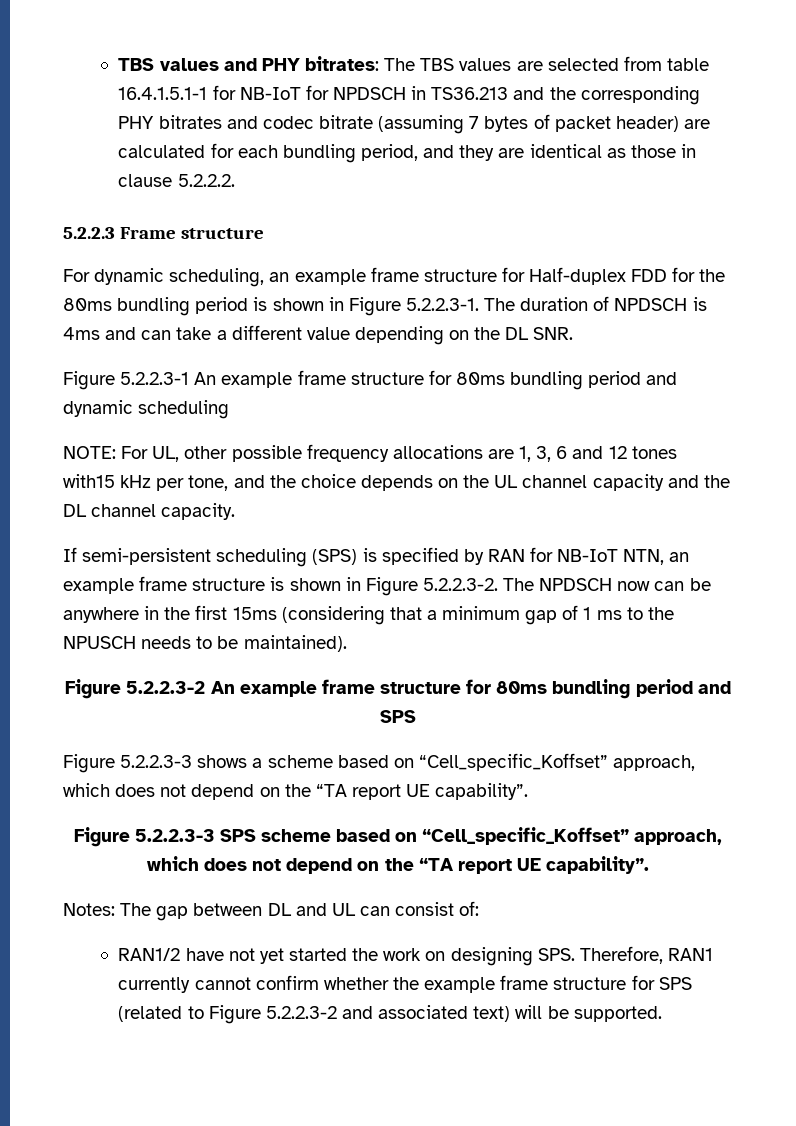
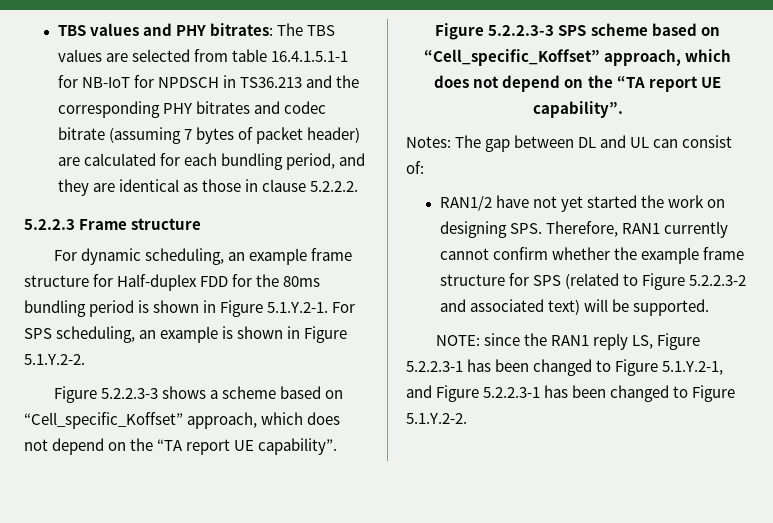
- For dynamic scheduling, an example frame structure for Half-duplex FDD for the 80ms bundling period is shown in Figure 5.2.2.3-1. The duration of NPDSCH is 4ms and can take a different value depending on the DL SNR.
- Figure 5.2.2.3-1 An example frame structure for 80ms bundling period and dynamic scheduling
- NOTE: For UL, other possible frequency allocations are 1, 3, 6 and 12 tones with15 kHz per tone, and the choice depends on the UL channel capacity and the DL channel capacity.
- If semi-persistent scheduling (SPS) is specified by RAN for NB-IoT NTN, an example frame structure is shown in Figure 5.2.2.3-2. The NPDSCH now can be anywhere in the first 15ms (considering that a minimum gap of 1 ms to the NPUSCH needs to be maintained).
- Figure 5.2.2.3-2 An example frame structure for 80ms bundling period and SPS
+ For dynamic scheduling, an example frame structure for Half-duplex FDD for the 80ms bundling period is shown in Figure 5.1.Y.2-1. For SPS scheduling, an example is shown in Figure 5.1.Y.2-2.
+ NOTE: since the RAN1 reply LS, Figure 5.2.2.3-1 has been changed to Figure 5.1.Y.2-1, and Figure 5.2.2.3-1 has been changed to Figure 5.1.Y.2-2.

